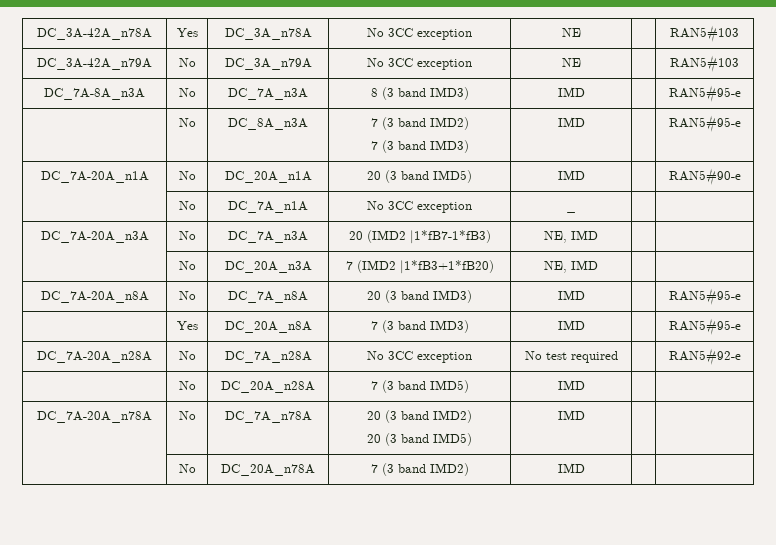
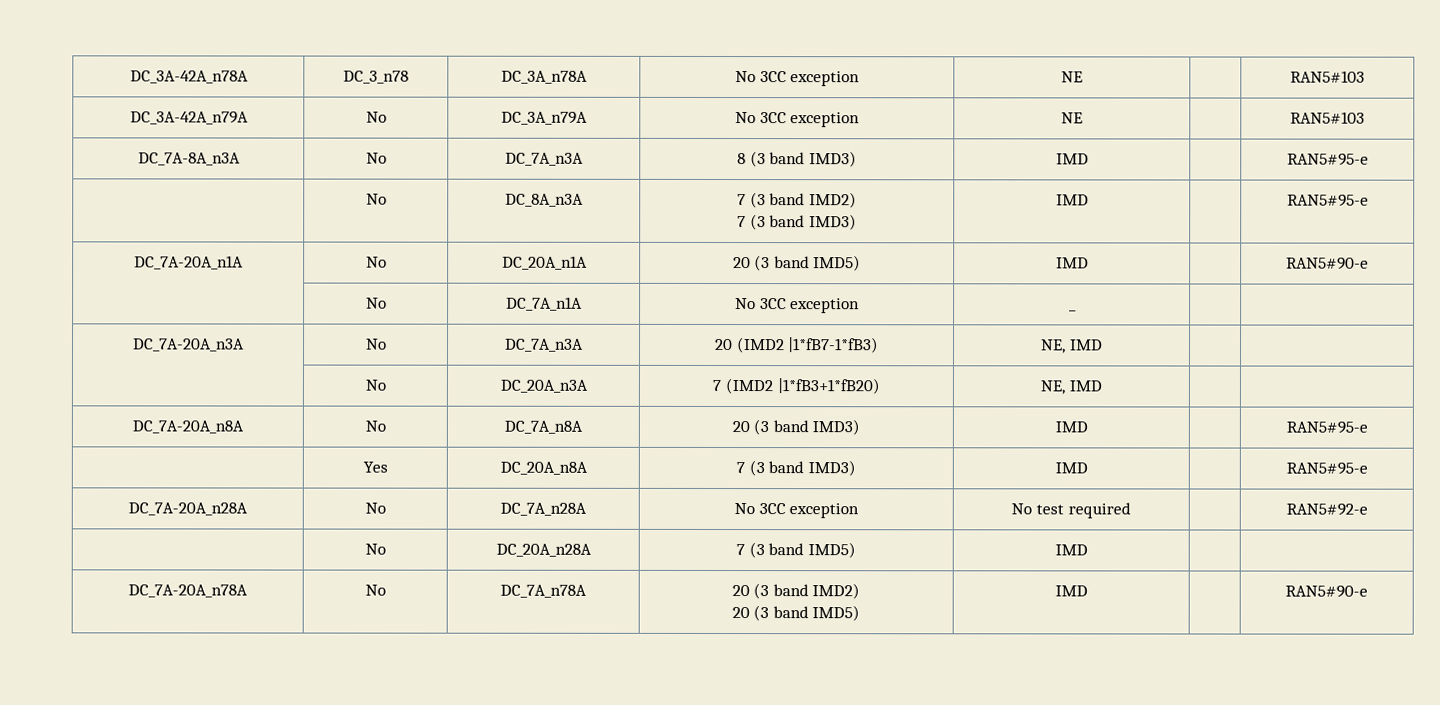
- DC_3A-42A_n78A | Yes | DC_3A_n78A | No 3CC exception | NE | | RAN5#103
+ DC_3A-42A_n78A | DC_3_n78 | DC_3A_n78A | No 3CC exception | NE | | RAN5#103
  DC_7A-20A_n78A | No | DC_7A_n78A | 20 (3 band IMD2)
- 20 (3 band IMD5) | IMD | |
- | No | DC_20A_n78A | 7 (3 band IMD2) | IMD | |
+ 20 (3 band IMD5) | IMD | | RAN5#90-e

